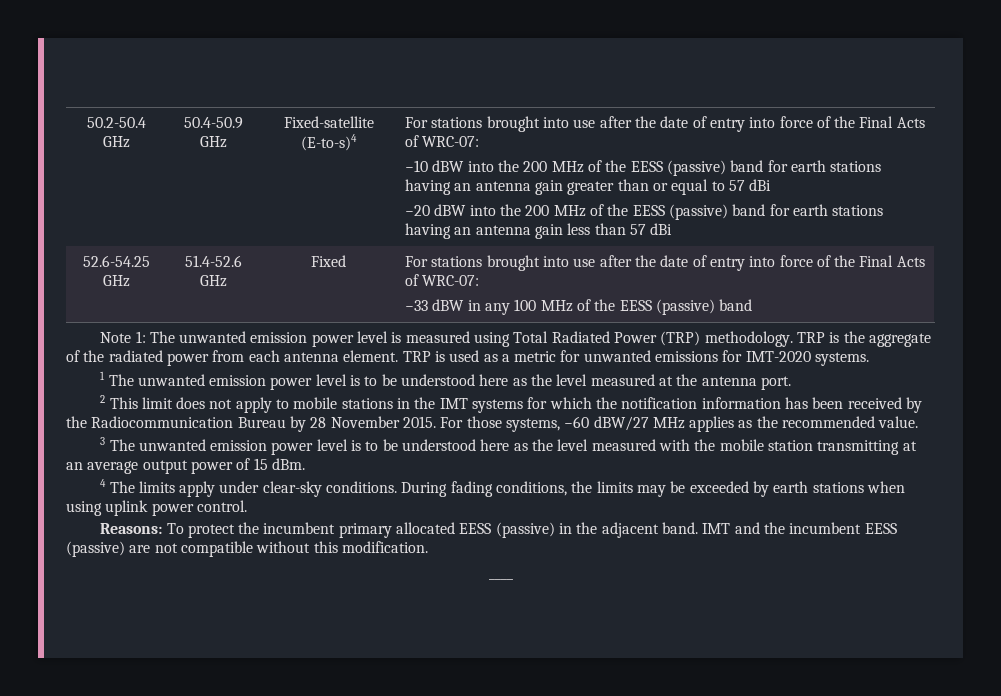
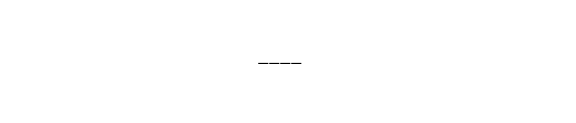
- 50.2-50.4 GHz | 50.4-50.9 GHz | Fixed-satellite (E-to-s)4 | For stations brought into use after the date of entry into force of the Final Acts of WRC-07:
- −10 dBW into the 200 MHz of the EESS (passive) band for earth stations having an antenna gain greater than or equal to 57 dBi
- −20 dBW into the 200 MHz of the EESS (passive) band for earth stations having an antenna gain less than 57 dBi
- 52.6-54.25 GHz | 51.4-52.6 GHz | Fixed | For stations brought into use after the date of entry into force of the Final Acts of WRC-07:
- −33 dBW in any 100 MHz of the EESS (passive) band
- Note 1: The unwanted emission power level is measured using Total Radiated Power (TRP) methodology. TRP is the aggregate of the radiated power from each antenna element. TRP is used as a metric for unwanted emissions for IMT-2020 systems.
- 1 The unwanted emission power level is to be understood here as the level measured at the antenna port.
- 2 This limit does not apply to mobile stations in the IMT systems for which the notification information has been received by the Radiocommunication Bureau by 28 November 2015. For those systems, −60 dBW/27 MHz applies as the recommended value.
- 3 The unwanted emission power level is to be understood here as the level measured with the mobile station transmitting at an average output power of 15 dBm.
- 4 The limits apply under clear-sky conditions. During fading conditions, the limits may be exceeded by earth stations when using uplink power control.
- Reasons: To protect the incumbent primary allocated EESS (passive) in the adjacent band. IMT and the incumbent EESS (passive) are not compatible without this modification.

